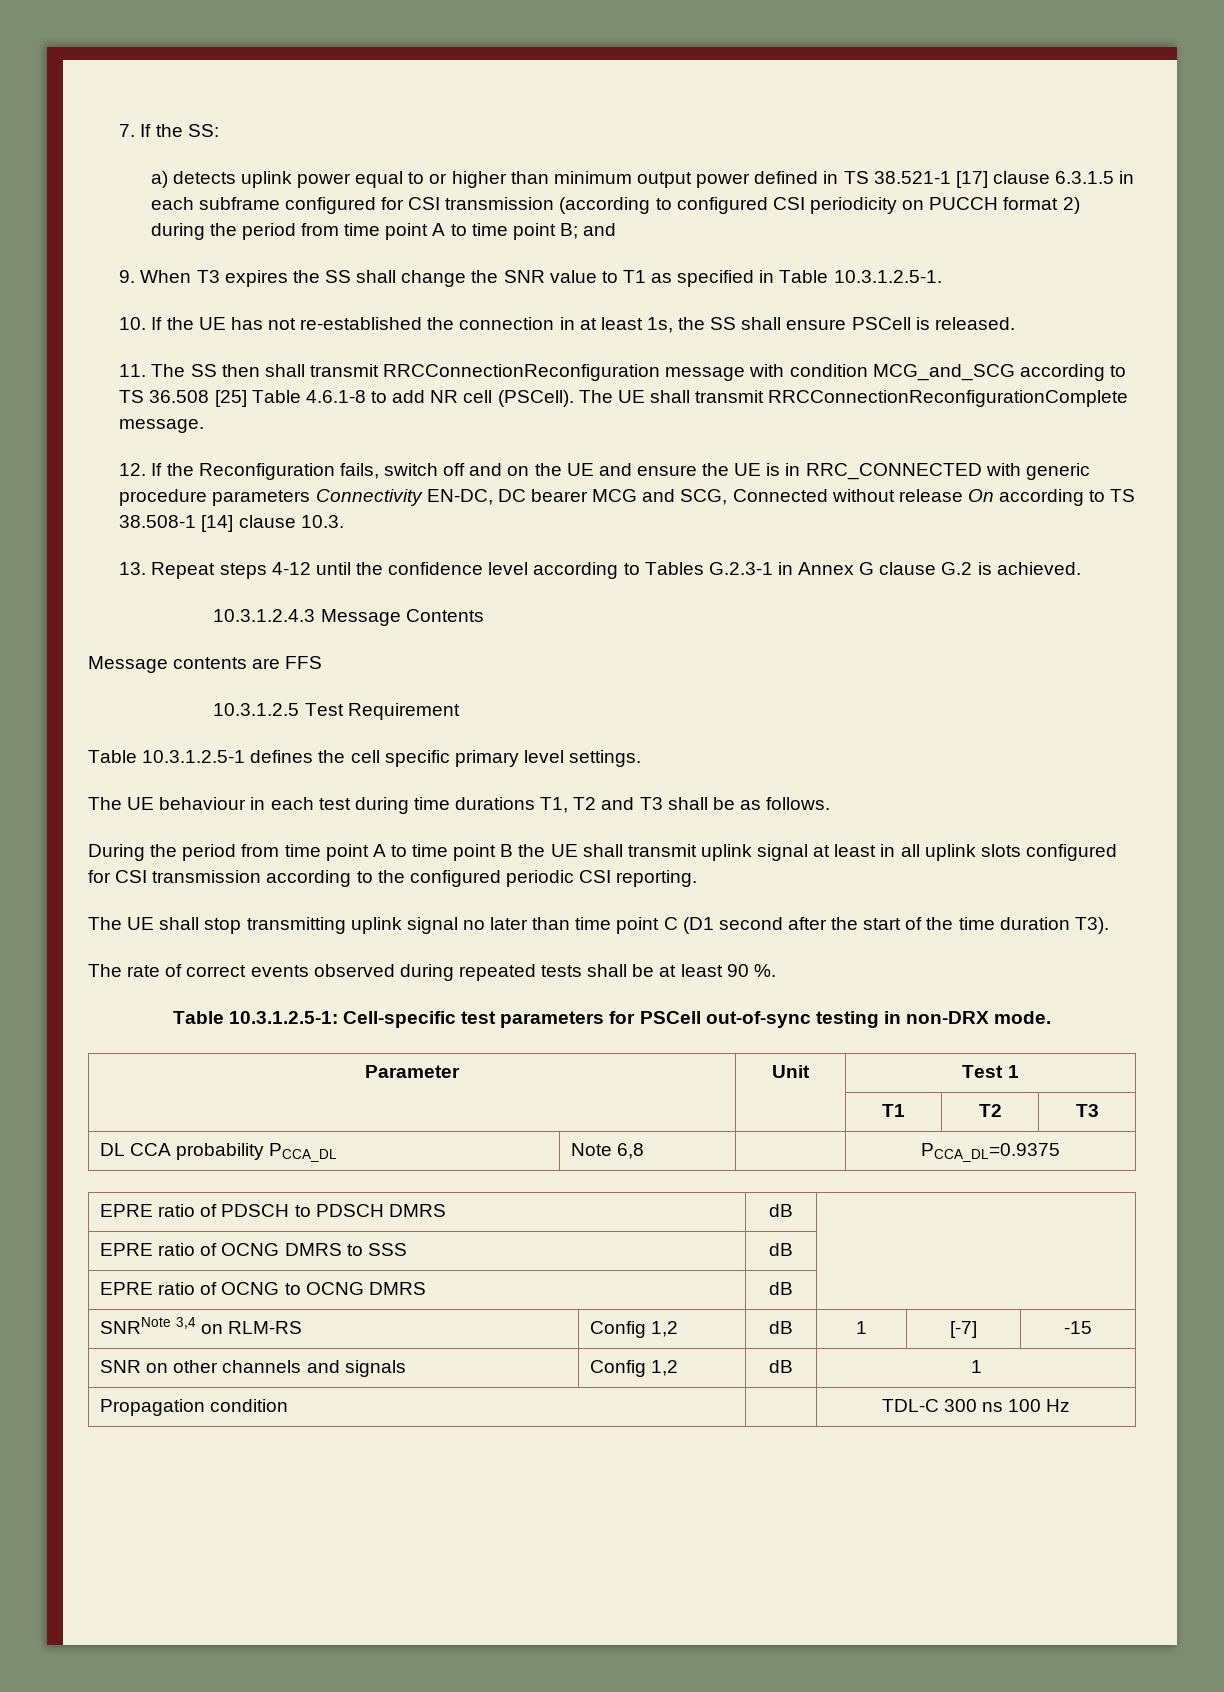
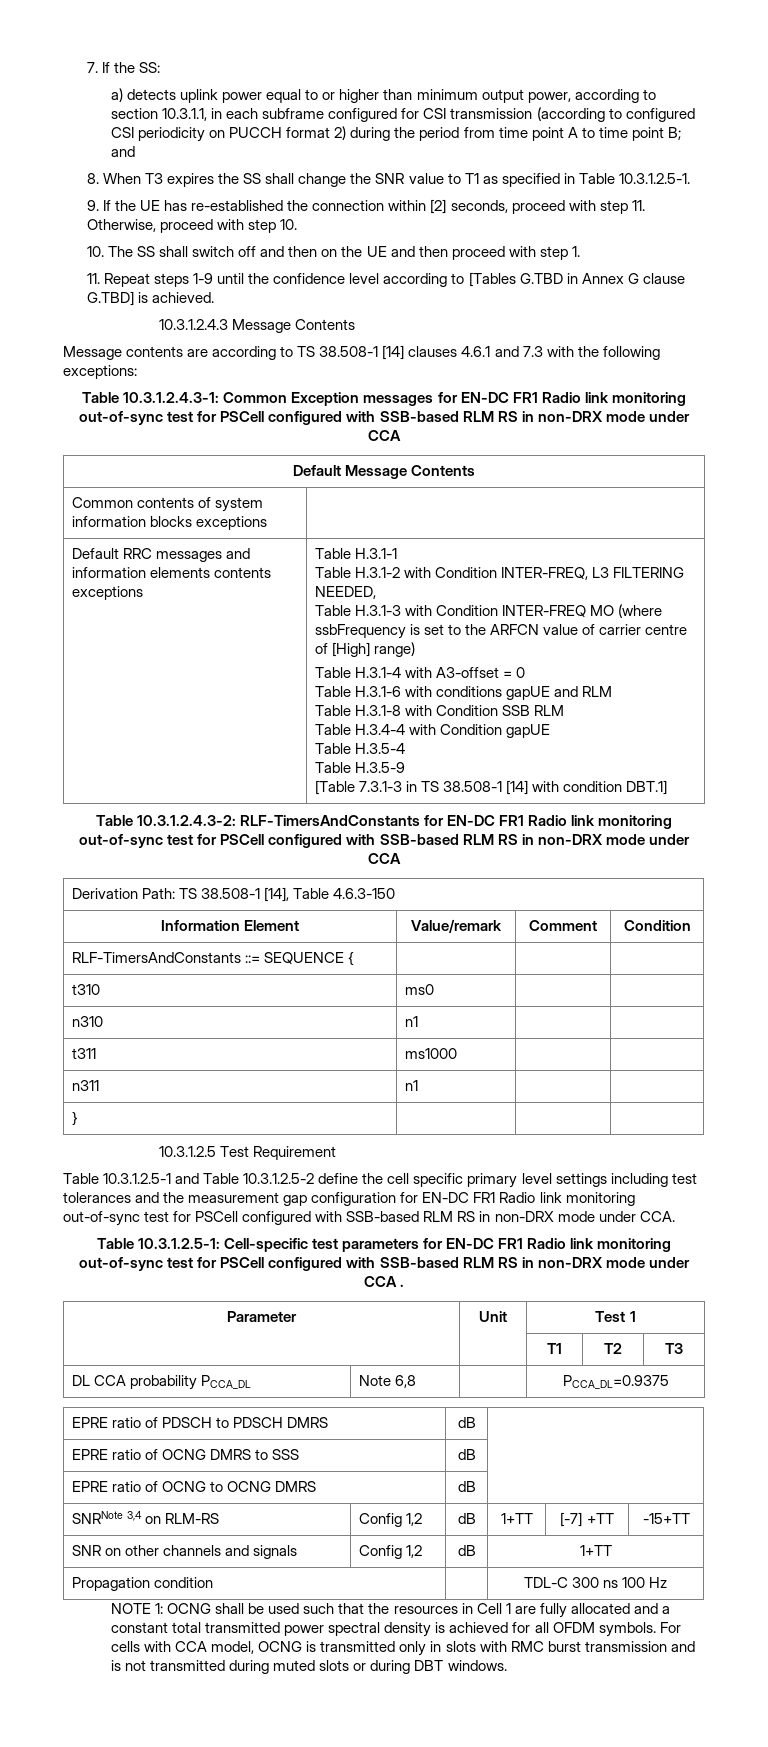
- a) detects uplink power equal to or higher than minimum output power defined in TS 38.521-1 [17] clause 6.3.1.5 in each subframe configured for CSI transmission (according to configured CSI periodicity on PUCCH format 2) during the period from time point A to time point B; and
+ a) detects uplink power equal to or higher than minimum output power, according to section 10.3.1.1, in each subframe configured for CSI transmission (according to configured CSI periodicity on PUCCH format 2) during the period from time point A to time point B; and
- 9. When T3 expires the SS shall change the SNR value to T1 as specified in Table 10.3.1.2.5-1.
+ 8. When T3 expires the SS shall change the SNR value to T1 as specified in Table 10.3.1.2.5-1.
- 10. If the UE has not re-established the connection in at least 1s, the SS shall ensure PSCell is released.
- 11. The SS then shall transmit RRCConnectionReconfiguration message with condition MCG_and_SCG according to TS 36.508 [25] Table 4.6.1-8 to add NR cell (PSCell). The UE shall transmit RRCConnectionReconfigurationComplete message.
- 12. If the Reconfiguration fails, switch off and on the UE and ensure the UE is in RRC_CONNECTED with generic procedure parameters Connectivity EN-DC, DC bearer MCG and SCG, Connected without release On according to TS 38.508-1 [14] clause 10.3.
- 13. Repeat steps 4-12 until the confidence level according to Tables G.2.3-1 in Annex G clause G.2 is achieved.
+ 9. If the UE has re-established the connection within [2] seconds, proceed with step 11. Otherwise, proceed with step 10.
+ 10. The SS shall switch off and then on the UE and then proceed with step 1.
+ 11. Repeat steps 1-9 until the confidence level according to [Tables G.TBD in Annex G clause G.TBD] is achieved.
- Message contents are FFS
+ Message contents are according to TS 38.508-1 [14] clauses 4.6.1 and 7.3 with the following exceptions:
+ Table 10.3.1.2.4.3-1: Common Exception messages for EN-DC FR1 Radio link monitoring out-of-sync test for PSCell configured with SSB-based RLM RS in non-DRX mode under CCA
+ Default Message Contents
+ Common contents of system information blocks exceptions |
+ Default RRC messages and information elements contents exceptions | Table H.3.1-1
+ Table H.3.1-2 with Condition INTER-FREQ, L3 FILTERING NEEDED,
+ Table H.3.1-3 with Condition INTER-FREQ MO (where ssbFrequency is set to the ARFCN value of carrier centre of [High] range)
+ Table H.3.1-4 with A3-offset = 0
+ Table H.3.1-6 with conditions gapUE and RLM
+ Table H.3.1-8 with Condition SSB RLM
+ Table H.3.4-4 with Condition gapUE
+ Table H.3.5-4
+ Table H.3.5-9
+ [Table 7.3.1-3 in TS 38.508-1 [14] with condition DBT.1]
+ Table 10.3.1.2.4.3-2: RLF-TimersAndConstants for EN-DC FR1 Radio link monitoring out-of-sync test for PSCell configured with SSB-based RLM RS in non-DRX mode under CCA
+ Derivation Path: TS 38.508-1 [14], Table 4.6.3-150
+ Information Element | Value/remark | Comment | Condition
+ RLF-TimersAndConstants ::= SEQUENCE { | | |
+ t310 | ms0 | |
+ n310 | n1 | |
+ t311 | ms1000 | |
+ n311 | n1 | |
+ } | | |
- Table 10.3.1.2.5-1 defines the cell specific primary level settings.
- The UE behaviour in each test during time durations T1, T2 and T3 shall be as follows.
- During the period from time point A to time point B the UE shall transmit uplink signal at least in all uplink slots configured for CSI transmission according to the configured periodic CSI reporting.
- The UE shall stop transmitting uplink signal no later than time point C (D1 second after the start of the time duration T3).
- The rate of correct events observed during repeated tests shall be at least 90 %.
+ Table 10.3.1.2.5-1 and Table 10.3.1.2.5-2 define the cell specific primary level settings including test tolerances and the measurement gap configuration for EN-DC FR1 Radio link monitoring out-of-sync test for PSCell configured with SSB-based RLM RS in non-DRX mode under CCA.
- Table 10.3.1.2.5-1: Cell-specific test parameters for PSCell out-of-sync testing in non-DRX mode.
+ Table 10.3.1.2.5-1: Cell-specific test parameters for EN-DC FR1 Radio link monitoring out-of-sync test for PSCell configured with SSB-based RLM RS in non-DRX mode under CCA .
- SNRNote 3,4 on RLM-RS | Config 1,2 | dB | 1 | [-7] | -15
+ SNRNote 3,4 on RLM-RS | Config 1,2 | dB | 1+TT | [-7] +TT | -15+TT
- SNR on other channels and signals | Config 1,2 | dB | 1
+ SNR on other channels and signals | Config 1,2 | dB | 1+TT
+ NOTE 1: OCNG shall be used such that the resources in Cell 1 are fully allocated and a constant total transmitted power spectral density is achieved for all OFDM symbols. For cells with CCA model, OCNG is transmitted only in slots with RMC burst transmission and is not transmitted during muted slots or during DBT windows.

